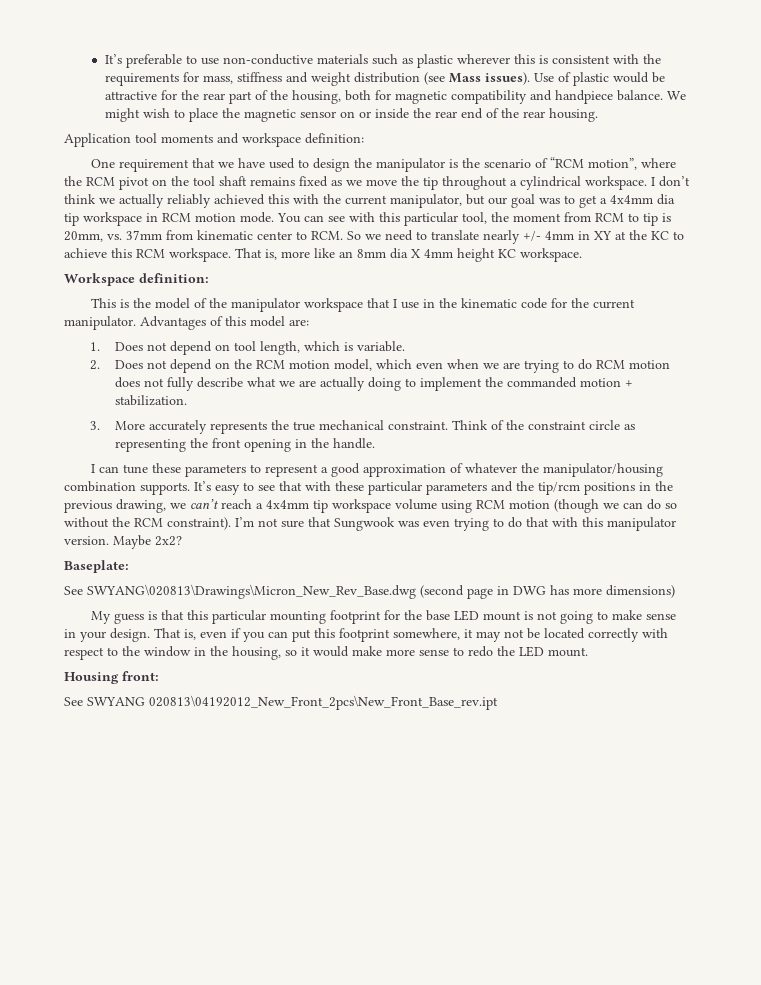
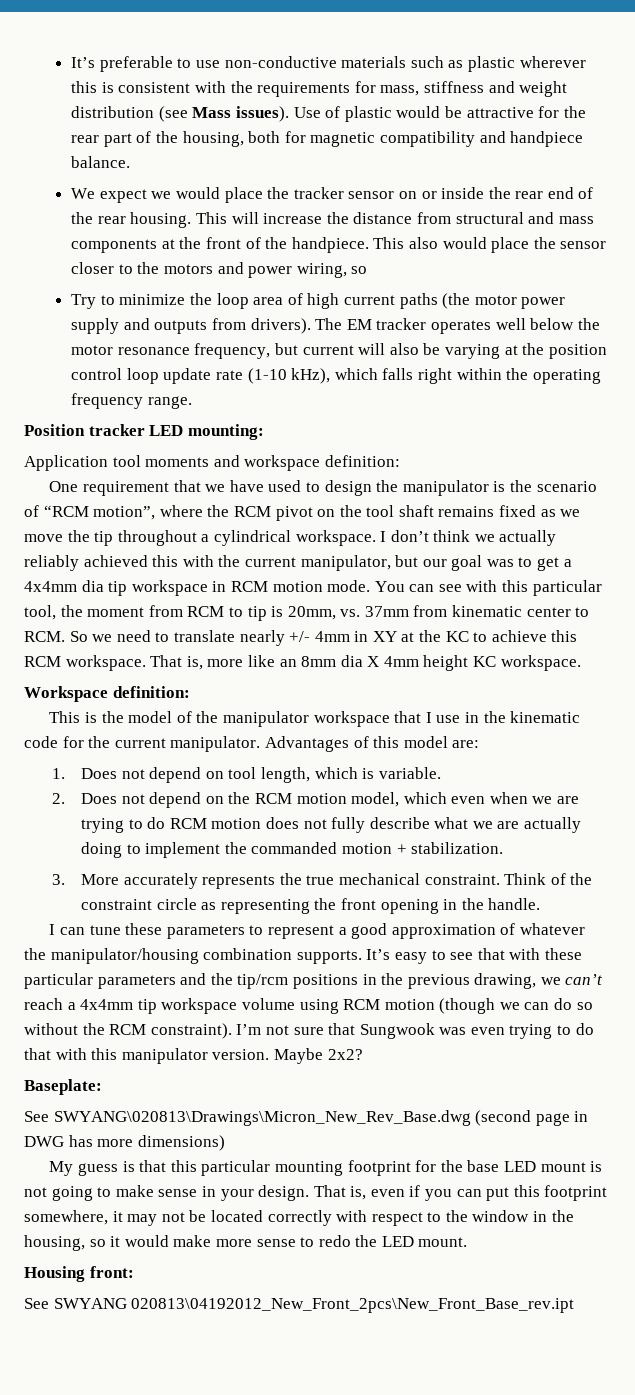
- Use of plastic would be attractive for the rear part of the housing, both for magnetic compatibility and handpiece balance. We might wish to place the magnetic sensor on or inside the rear end of the rear housing.
+ Use of plastic would be attractive for the rear part of the housing, both for magnetic compatibility and handpiece balance.
+ We expect we would place the tracker sensor on or inside the rear end of the rear housing. This will increase the distance from structural and mass components at the front of the handpiece. This also would place the sensor closer to the motors and power wiring, so
+ Try to minimize the loop area of high current paths (the motor power supply and outputs from drivers). The EM tracker operates well below the motor resonance frequency, but current will also be varying at the position control loop update rate (1-10 kHz), which falls right within the operating frequency range.
+ Position tracker LED mounting:

